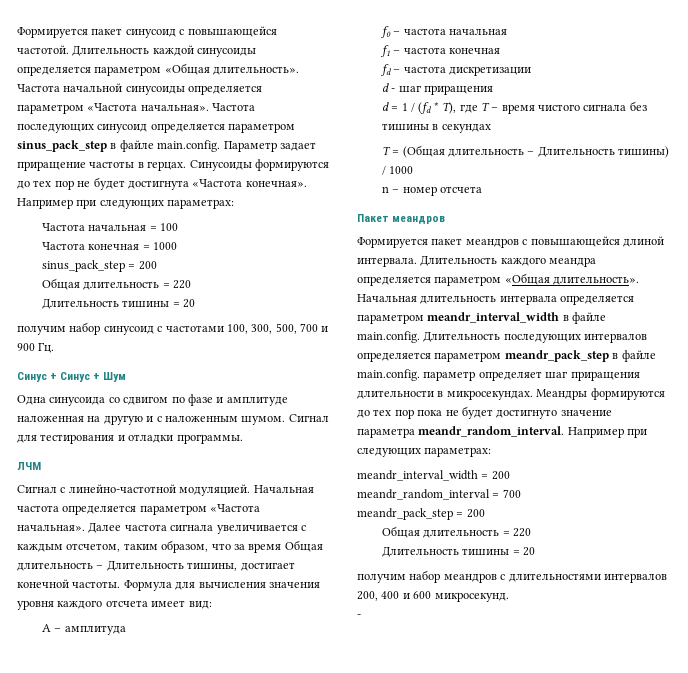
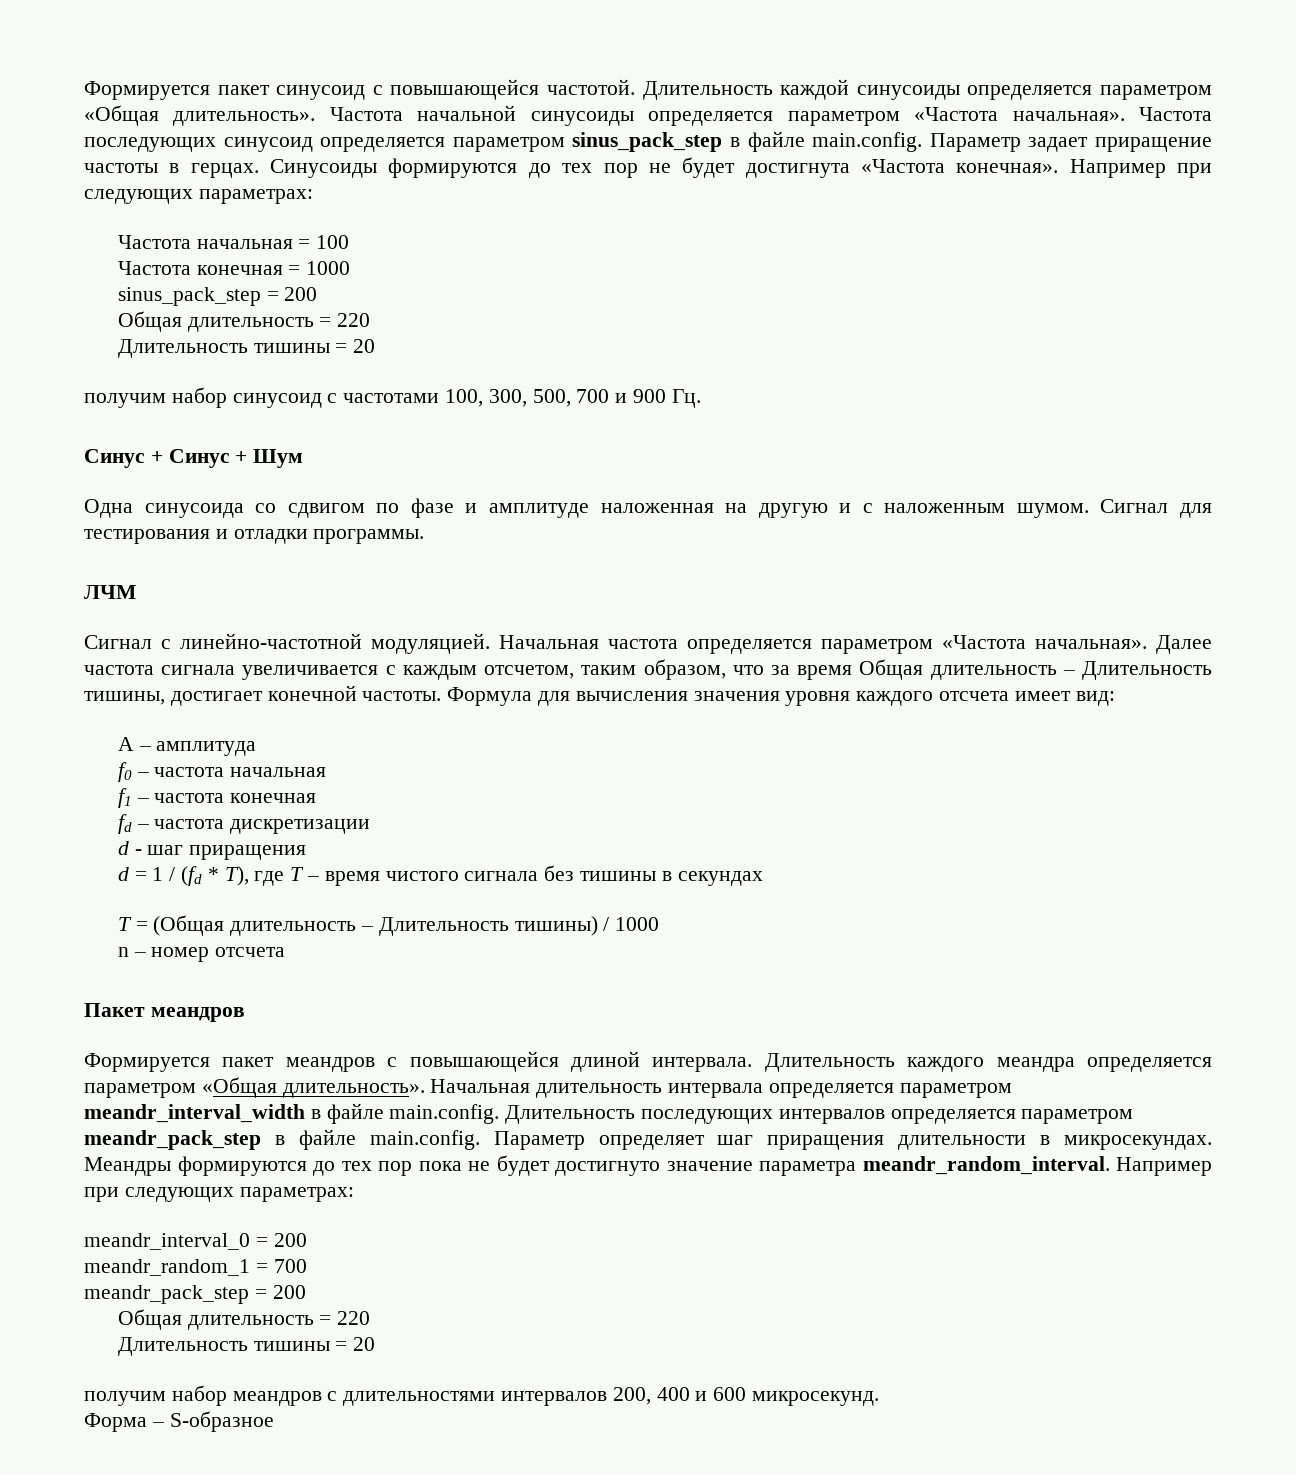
- Начальная длительность интервала определяется параметром meandr_interval_width в файле main.config. Длительность последующих интервалов определяется параметром meandr_pack_step в файле main.config. параметр определяет шаг приращения длительности в микросекундах.
+ Начальная длительность интервала определяется параметром meandr_interval_width в файле main.config. Длительность последующих интервалов определяется параметром meandr_pack_step в файле main.config. Параметр определяет шаг приращения длительности в микросекундах.
- meandr_interval_width = 200
- meandr_random_interval = 700
+ meandr_interval_0 = 200
+ meandr_random_1 = 700
  получим набор меандров с длительностями интервалов 200, 400 и 600 микросекунд.
- -
+ Форма – S-образное

